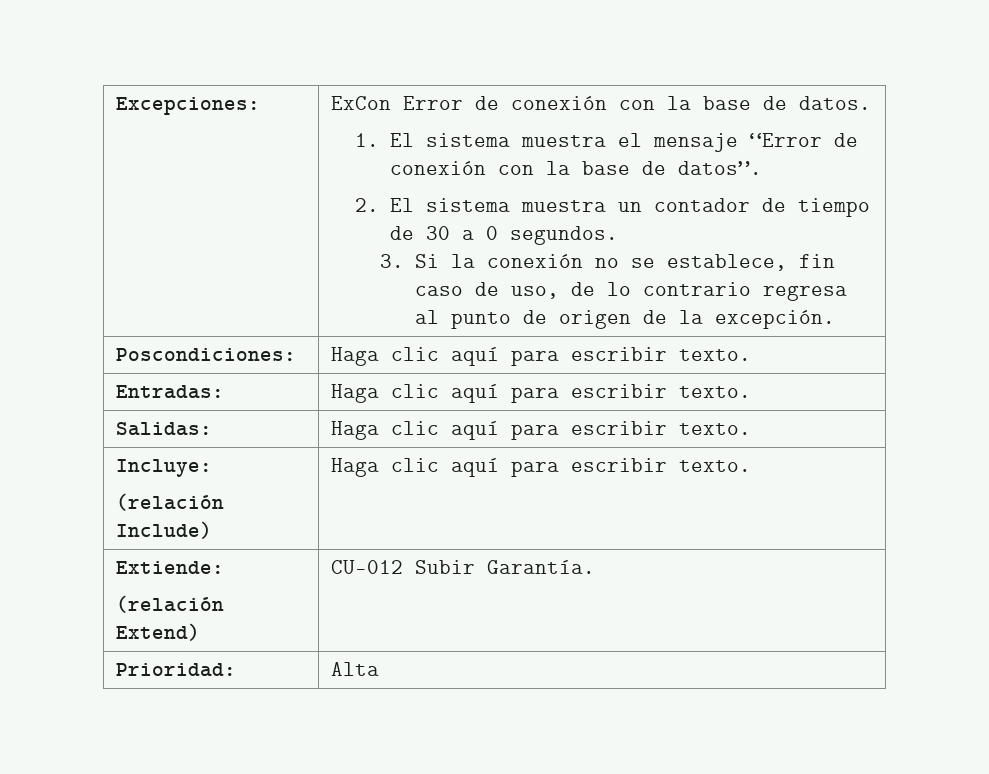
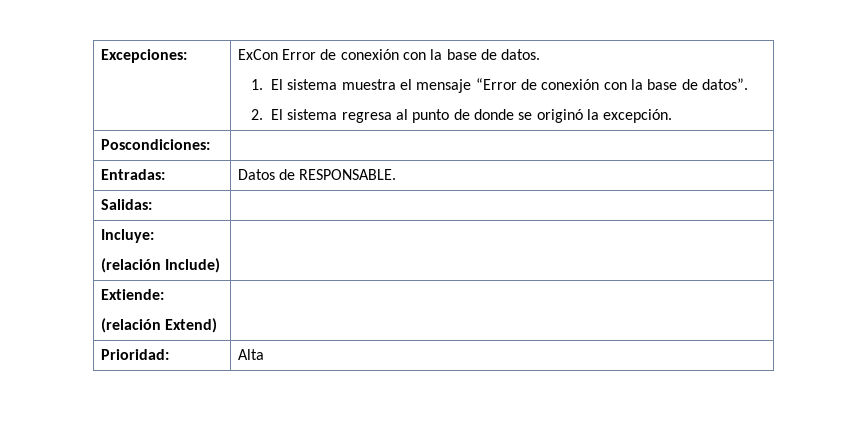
- 2. El sistema muestra un contador de tiempo de 30 a 0 segundos.
- 3. Si la conexión no se establece, fin caso de uso, de lo contrario regresa al punto de origen de la excepción.
+ 2. El sistema regresa al punto de donde se originó la excepción.
- Poscondiciones: | Haga clic aquí para escribir texto.
- Entradas: | Haga clic aquí para escribir texto.
- Salidas: | Haga clic aquí para escribir texto.
+ Poscondiciones: |
+ Entradas: | Datos de RESPONSABLE.
+ Salidas: |
  Incluye:
- (relación Include) | Haga clic aquí para escribir texto.
+ (relación Include) |
  Extiende:
- (relación Extend) | CU-012 Subir Garantía.
+ (relación Extend) |

